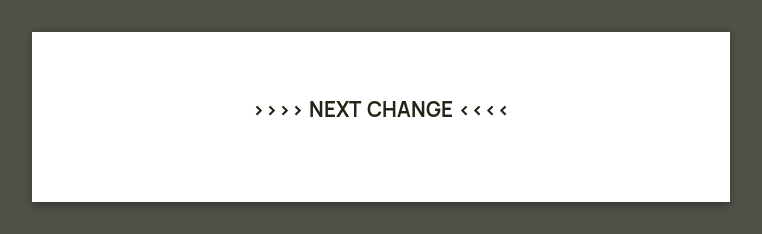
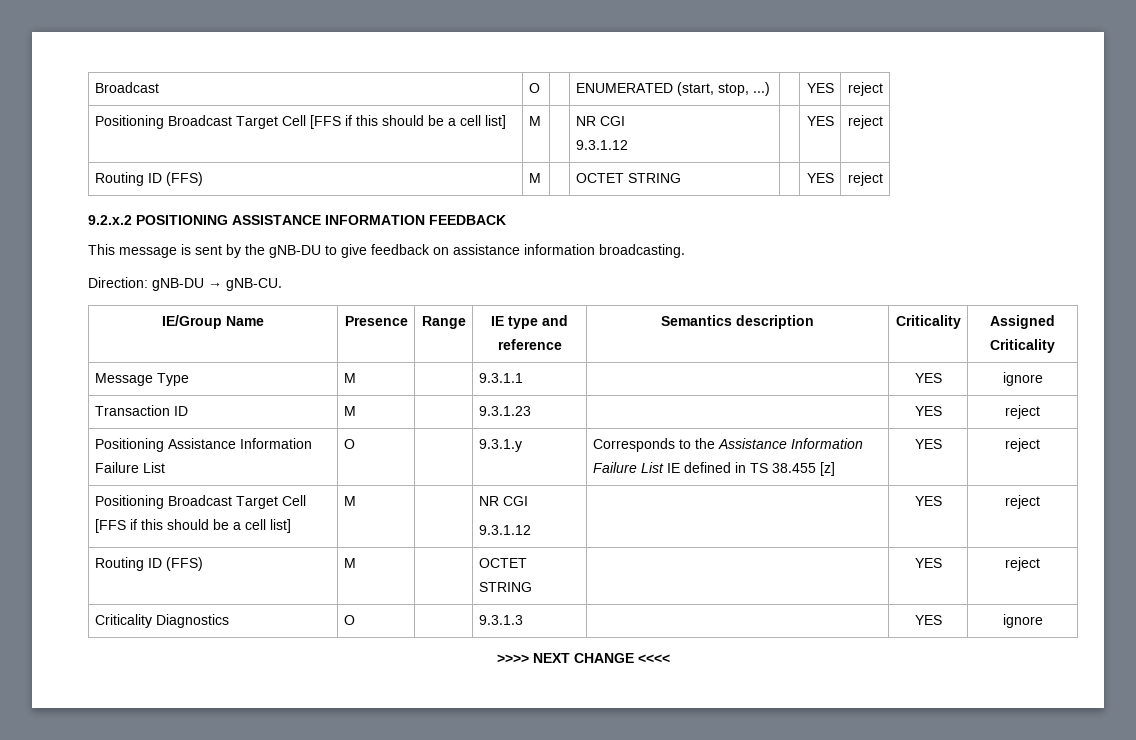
+ Broadcast | O | | ENUMERATED (start, stop, ...) | | YES | reject
+ Positioning Broadcast Target Cell [FFS if this should be a cell list] | M | | NR CGI
+ 9.3.1.12 | | YES | reject
+ Routing ID (FFS) | M | | OCTET STRING | | YES | reject
+ 9.2.x.2 POSITIONING ASSISTANCE INFORMATION FEEDBACK
+ This message is sent by the gNB-DU to give feedback on assistance information broadcasting.
+ Direction: gNB-DU → gNB-CU.
+ IE/Group Name | Presence | Range | IE type and reference | Semantics description | Criticality | Assigned Criticality
+ Message Type | M | | 9.3.1.1 | | YES | ignore
+ Transaction ID | M | | 9.3.1.23 | | YES | reject
+ Positioning Assistance Information Failure List | O | | 9.3.1.y | Corresponds to the Assistance Information Failure List IE defined in TS 38.455 [z] | YES | reject
+ Positioning Broadcast Target Cell [FFS if this should be a cell list] | M | | NR CGI
+ 9.3.1.12 | | YES | reject
+ Routing ID (FFS) | M | | OCTET STRING | | YES | reject
+ Criticality Diagnostics | O | | 9.3.1.3 | | YES | ignore

